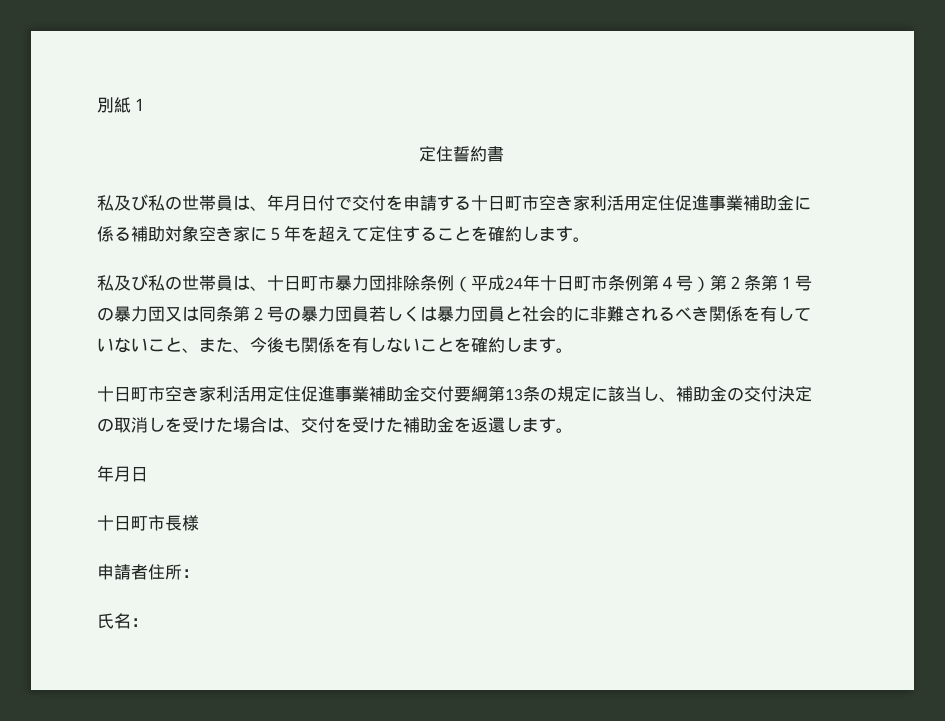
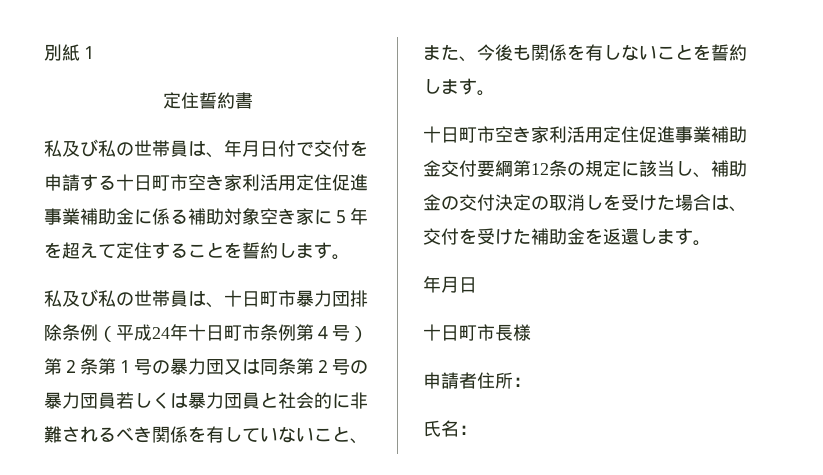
- 私及び私の世帯員は、年月日付で交付を申請する十日町市空き家利活用定住促進事業補助金に係る補助対象空き家に５年を超えて定住することを確約します。
+ 私及び私の世帯員は、年月日付で交付を申請する十日町市空き家利活用定住促進事業補助金に係る補助対象空き家に５年を超えて定住することを誓約します。
- 私及び私の世帯員は、十日町市暴力団排除条例（平成24年十日町市条例第４号）第２条第１号の暴力団又は同条第２号の暴力団員若しくは暴力団員と社会的に非難されるべき関係を有していないこと、また、今後も関係を有しないことを確約します。
+ 私及び私の世帯員は、十日町市暴力団排除条例（平成24年十日町市条例第４号）第２条第１号の暴力団又は同条第２号の暴力団員若しくは暴力団員と社会的に非難されるべき関係を有していないこと、また、今後も関係を有しないことを誓約します。
- 十日町市空き家利活用定住促進事業補助金交付要綱第13条の規定に該当し、補助金の交付決定の取消しを受けた場合は、交付を受けた補助金を返還します。
+ 十日町市空き家利活用定住促進事業補助金交付要綱第12条の規定に該当し、補助金の交付決定の取消しを受けた場合は、交付を受けた補助金を返還します。

